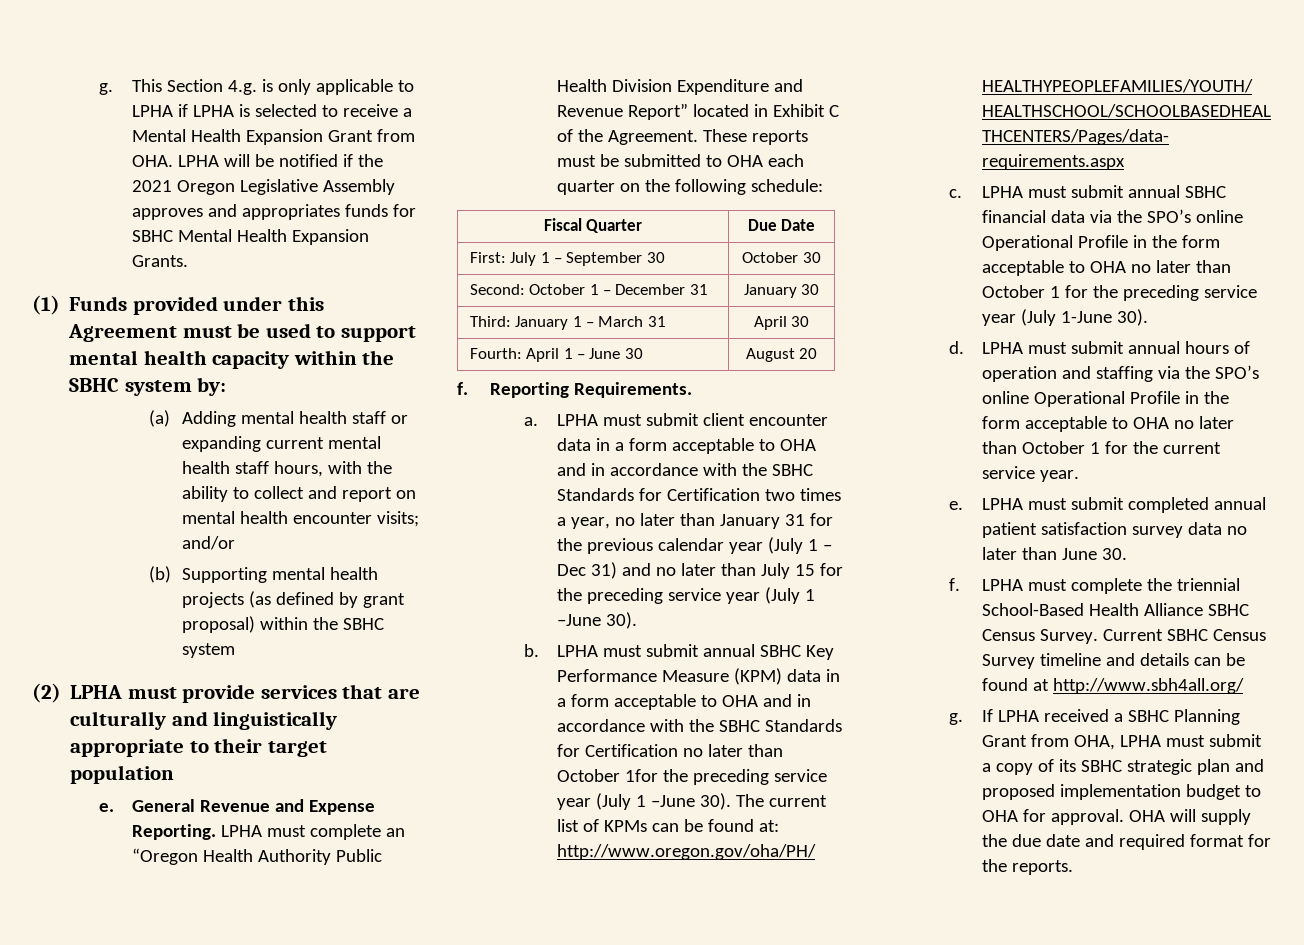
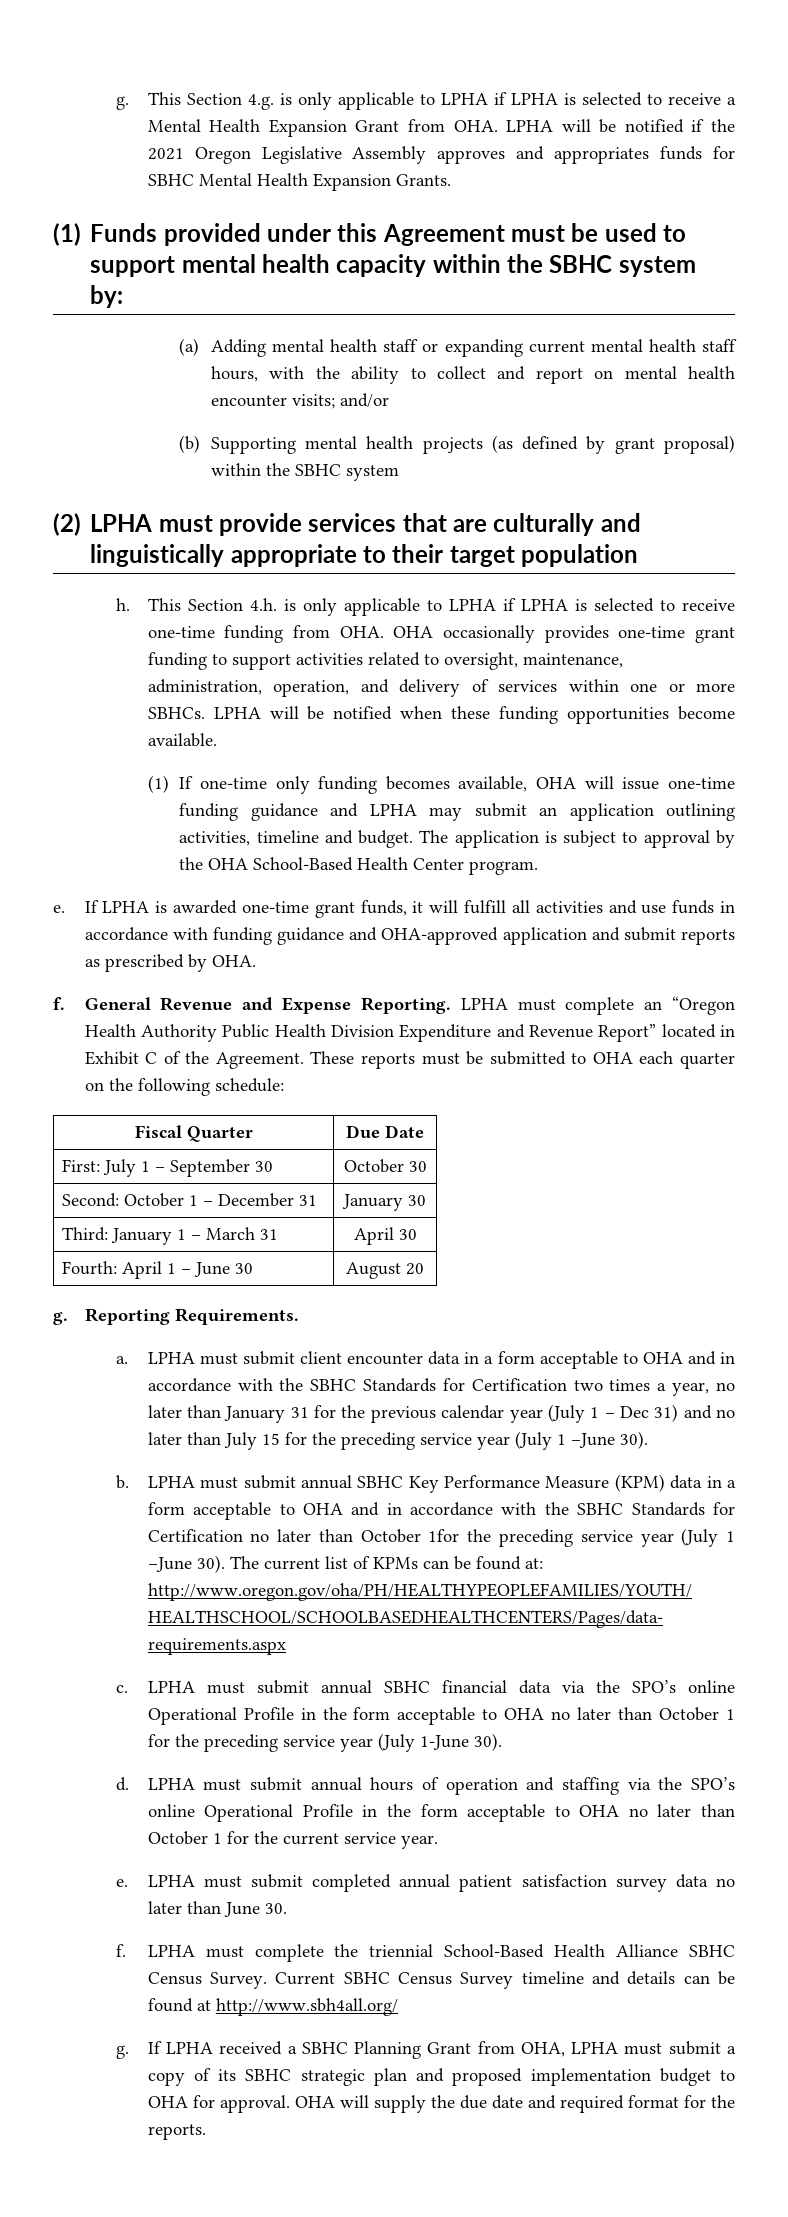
  (2) LPHA must provide services that are culturally and linguistically appropriate to their target population
- e.
+ h. This Section 4.h. is only applicable to LPHA if LPHA is selected to receive one-time funding from OHA. OHA occasionally provides one-time grant funding to support activities related to oversight, maintenance, administration, operation, and delivery of services within one or more SBHCs. LPHA will be notified when these funding opportunities become available.
+ (1) If one-time only funding becomes available, OHA will issue one-time funding guidance and LPHA may submit an application outlining activities, timeline and budget. The application is subject to approval by the OHA School-Based Health Center program.
+ e. If LPHA is awarded one-time grant funds, it will fulfill all activities and use funds in accordance with funding guidance and OHA-approved application and submit reports as prescribed by OHA.
+ f.
  Fourth: April 1 – June 30 | August 20
- f.
+ g.

